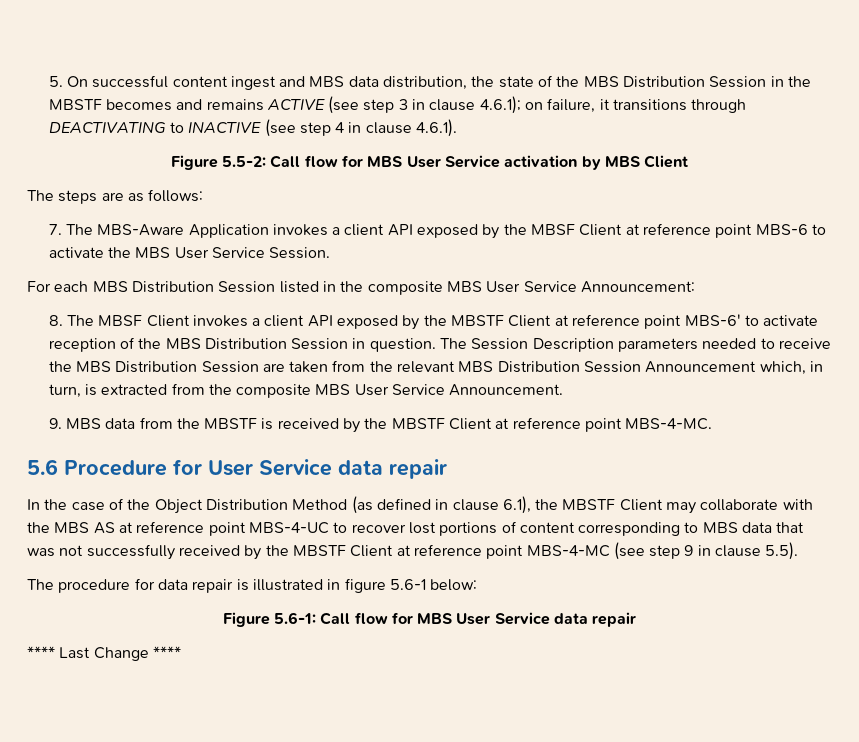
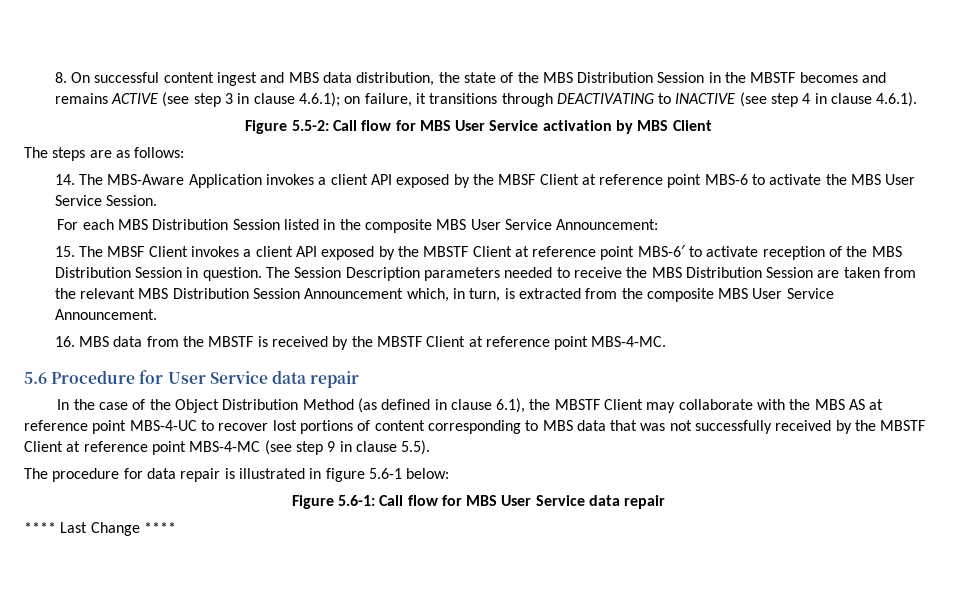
- 5. On successful content ingest and MBS data distribution, the state of the MBS Distribution Session in the MBSTF becomes and remains ACTIVE (see step 3 in clause 4.6.1); on failure, it transitions through DEACTIVATING to INACTIVE (see step 4 in clause 4.6.1).
+ 8. On successful content ingest and MBS data distribution, the state of the MBS Distribution Session in the MBSTF becomes and remains ACTIVE (see step 3 in clause 4.6.1); on failure, it transitions through DEACTIVATING to INACTIVE (see step 4 in clause 4.6.1).
- 7. The MBS-Aware Application invokes a client API exposed by the MBSF Client at reference point MBS-6 to activate the MBS User Service Session.
+ 14. The MBS-Aware Application invokes a client API exposed by the MBSF Client at reference point MBS-6 to activate the MBS User Service Session.
- 8. The MBSF Client invokes a client API exposed by the MBSTF Client at reference point MBS-6′ to activate reception of the MBS Distribution Session in question.
+ 15. The MBSF Client invokes a client API exposed by the MBSTF Client at reference point MBS-6′ to activate reception of the MBS Distribution Session in question.
- 9. MBS data from the MBSTF is received by the MBSTF Client at reference point MBS-4-MC.
+ 16. MBS data from the MBSTF is received by the MBSTF Client at reference point MBS-4-MC.

